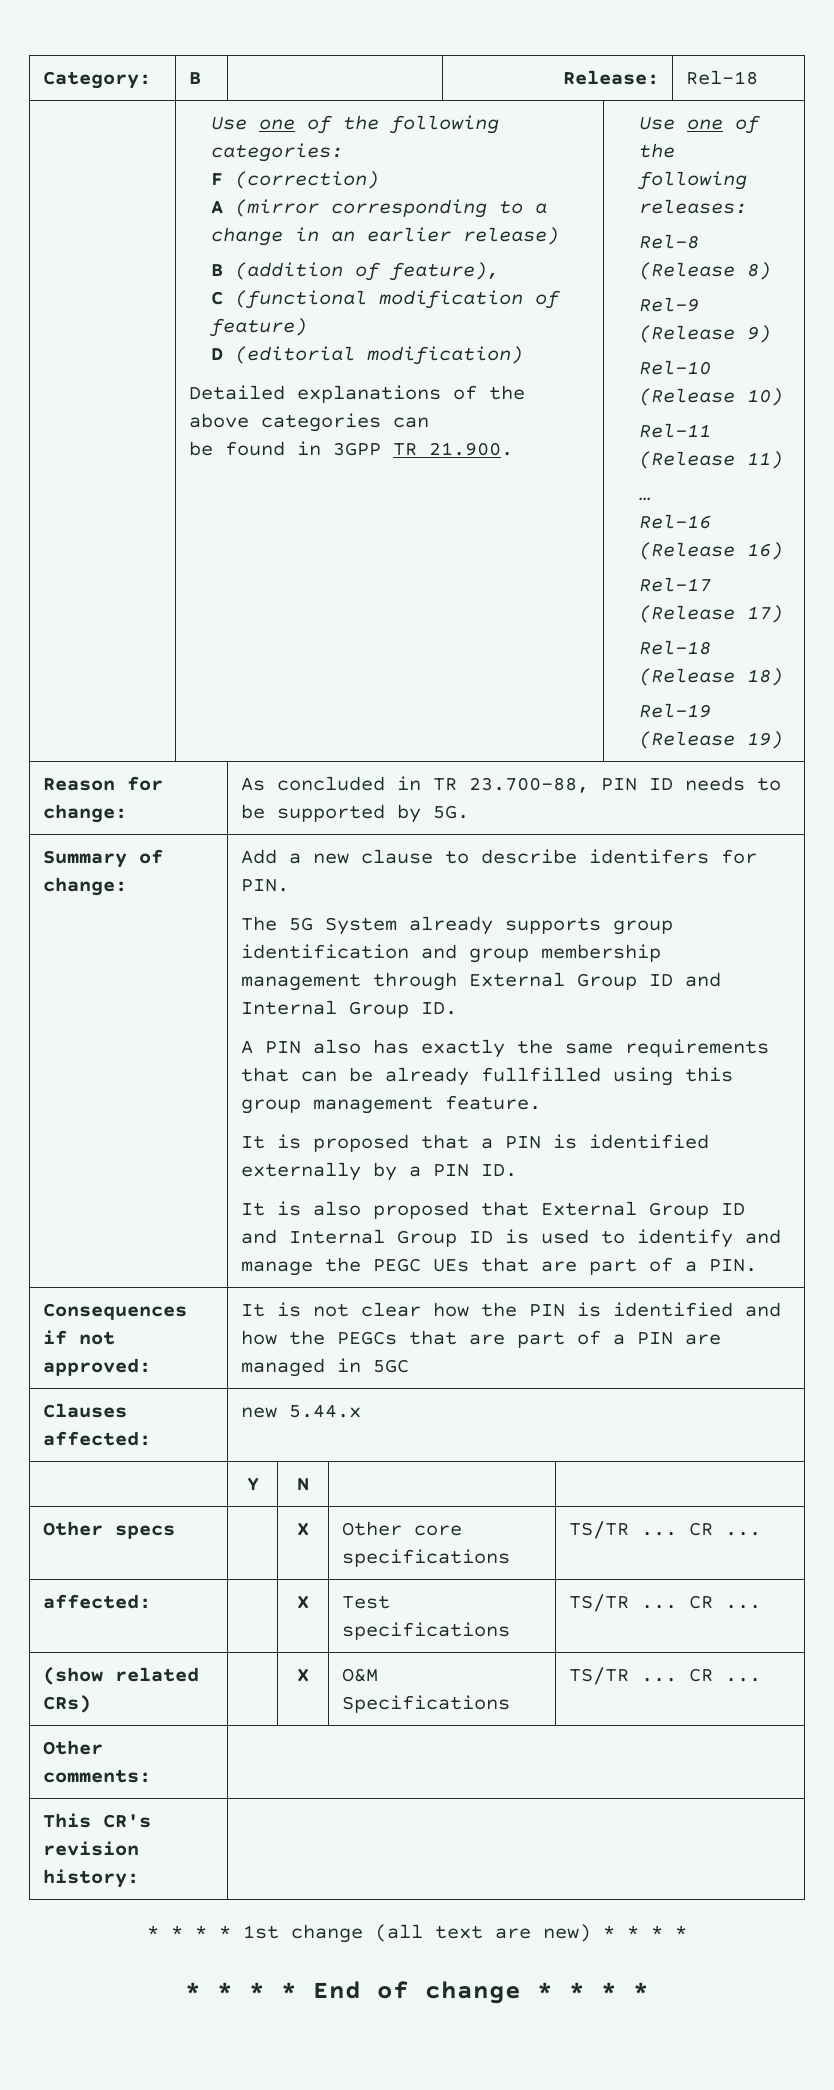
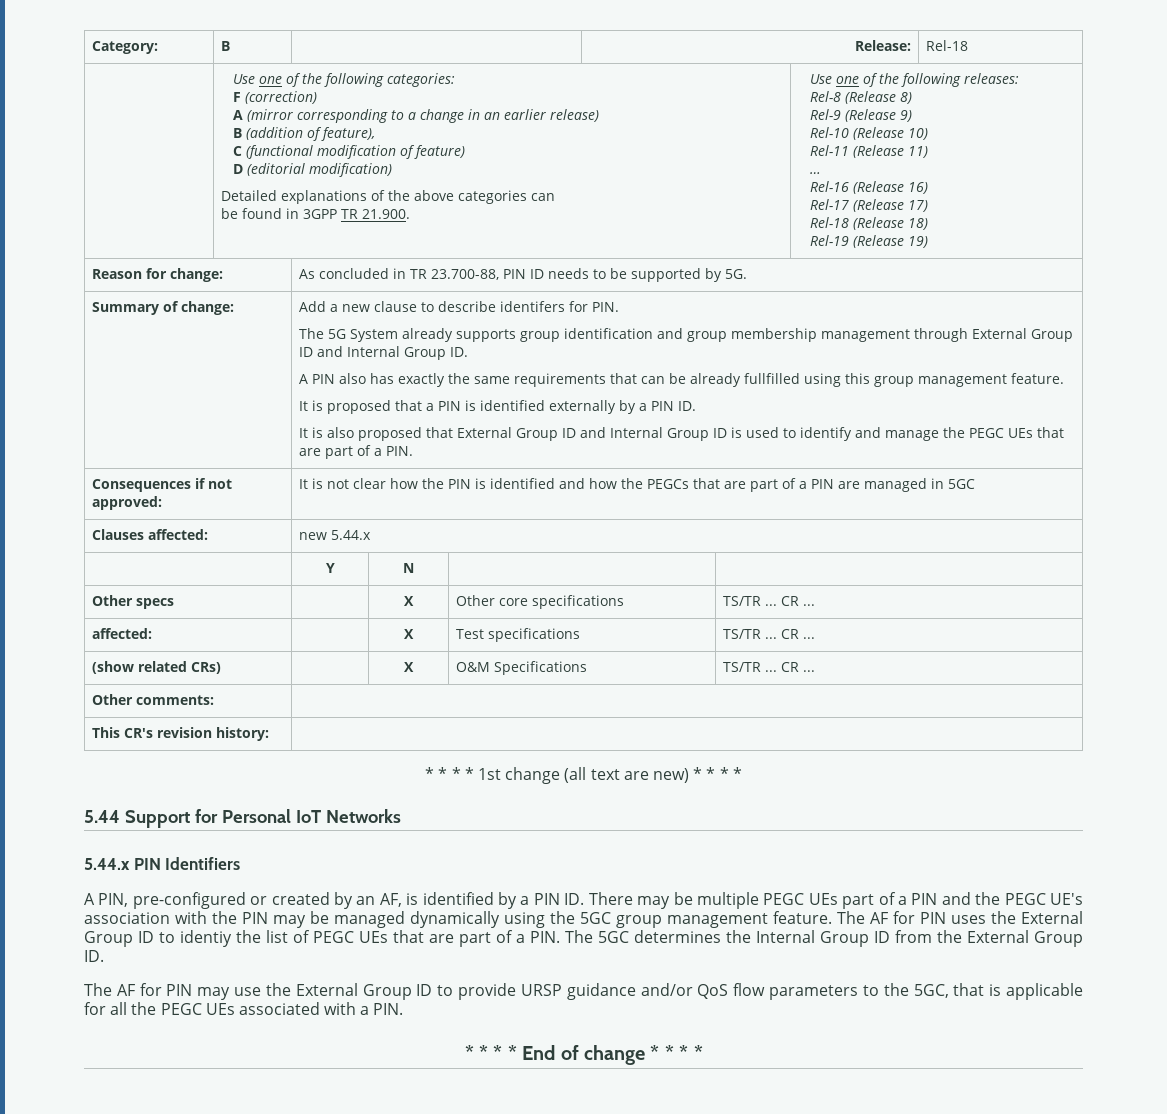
+ 5.44 Support for Personal IoT Networks
+ 5.44.x PIN Identifiers
+ A PIN, pre-configured or created by an AF, is identified by a PIN ID. There may be multiple PEGC UEs part of a PIN and the PEGC UE's association with the PIN may be managed dynamically using the 5GC group management feature. The AF for PIN uses the External Group ID to identiy the list of PEGC UEs that are part of a PIN. The 5GC determines the Internal Group ID from the External Group ID.
+ The AF for PIN may use the External Group ID to provide URSP guidance and/or QoS flow parameters to the 5GC, that is applicable for all the PEGC UEs associated with a PIN.

